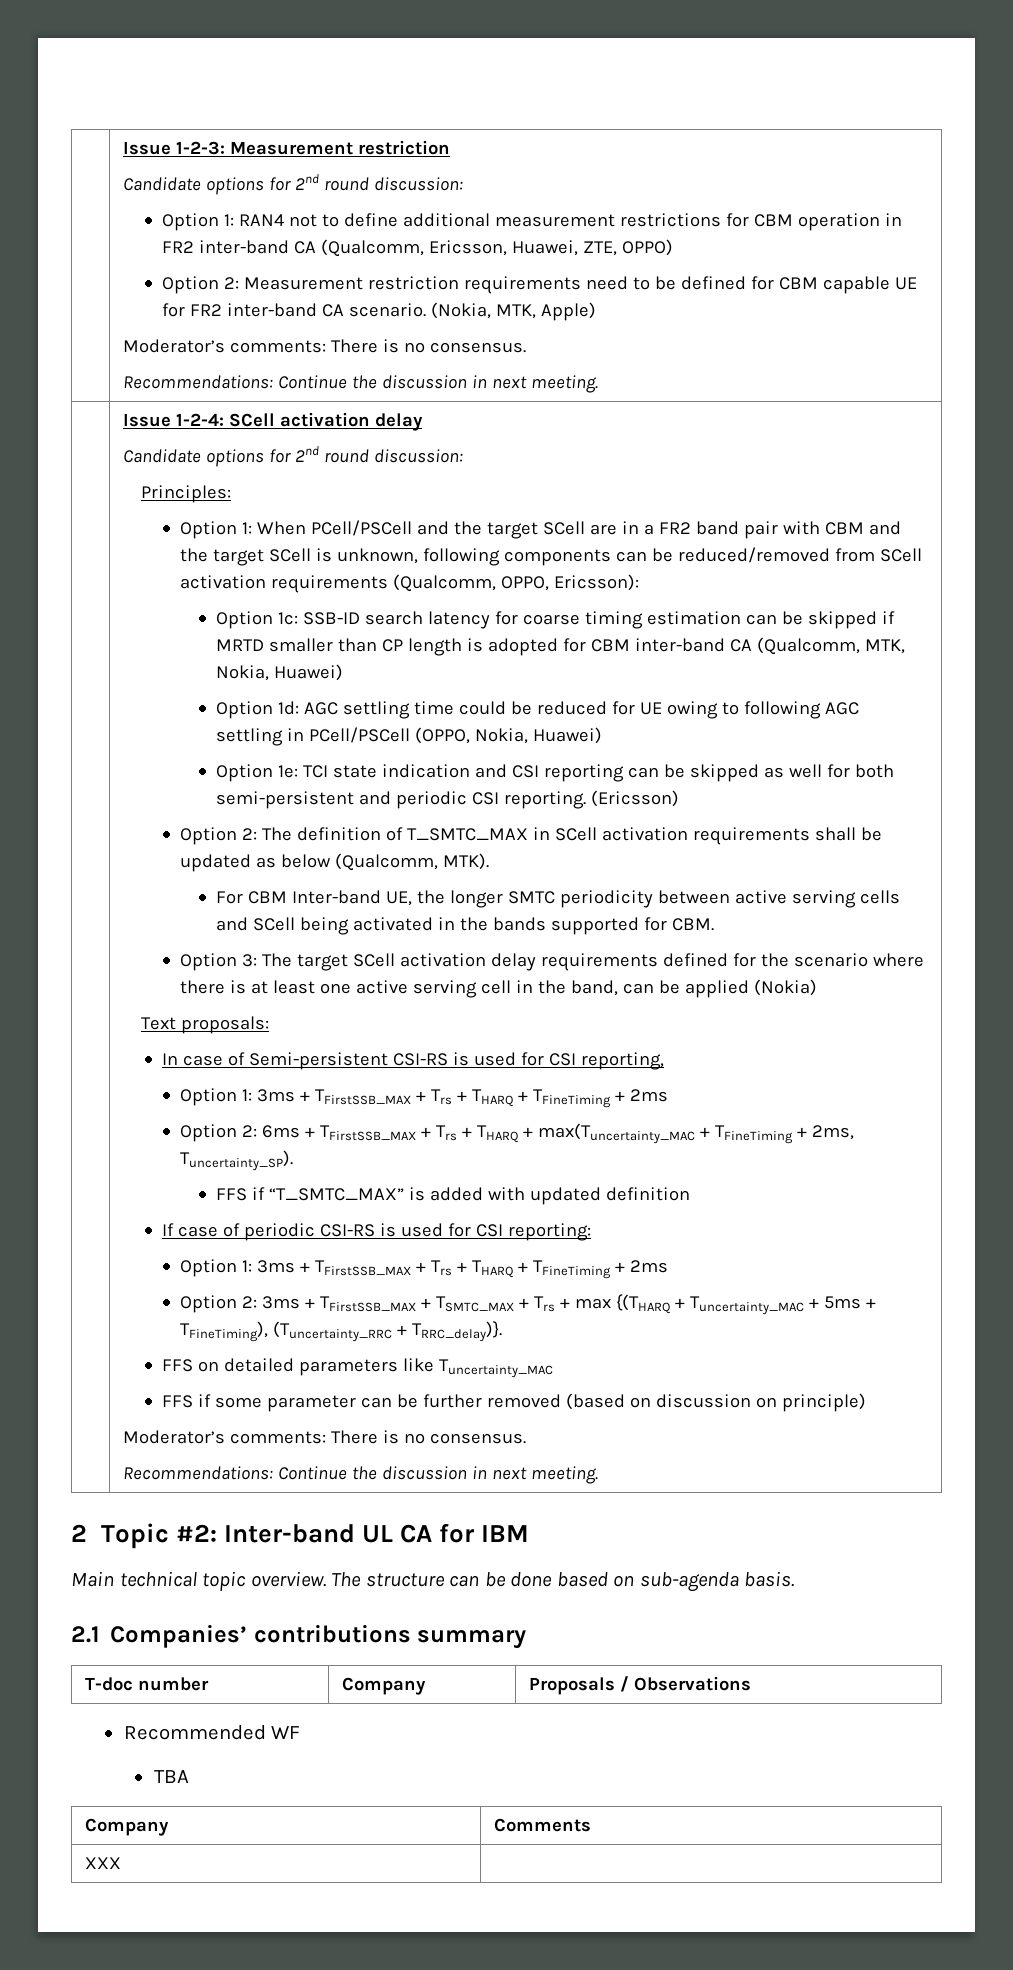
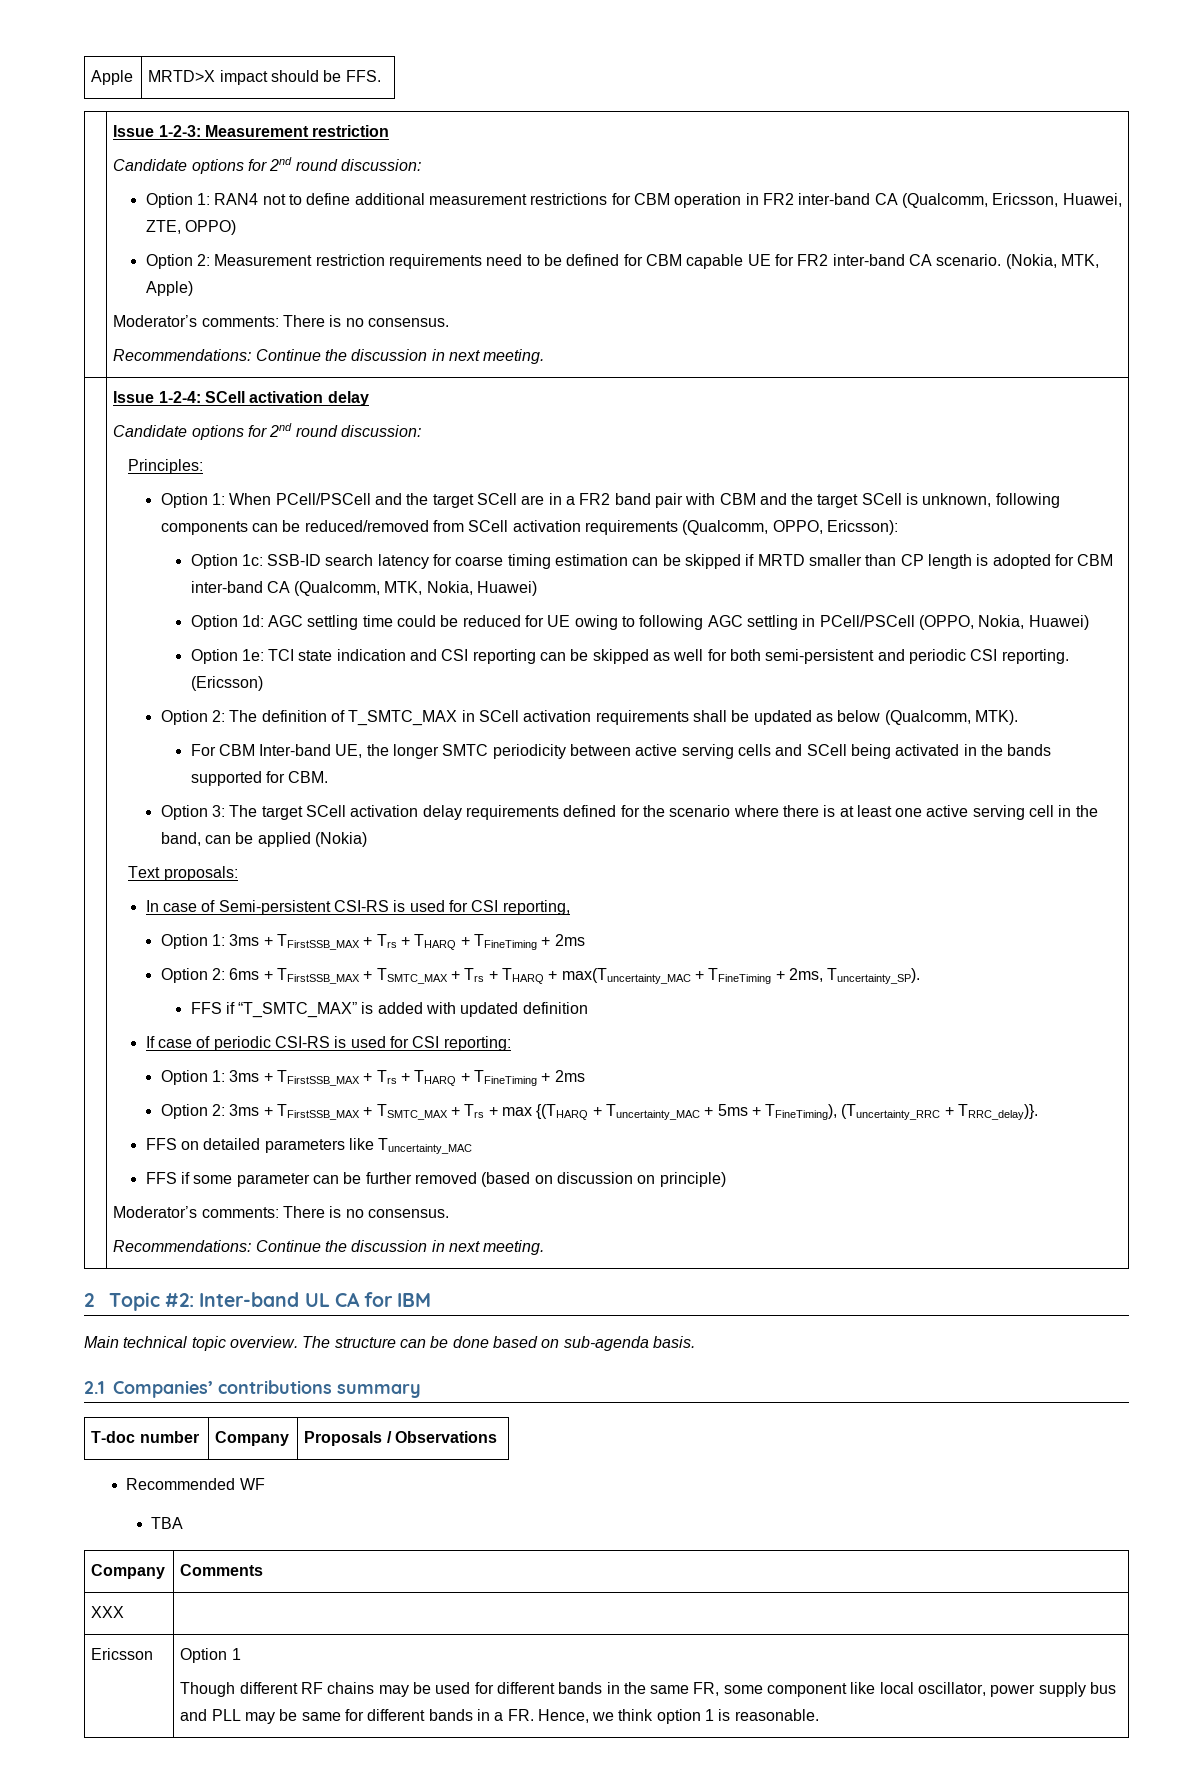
+ Apple | MRTD>X impact should be FFS.
- Option 2: 6ms + TFirstSSB_MAX + Trs + THARQ + max(Tuncertainty_MAC + TFineTiming + 2ms, Tuncertainty_SP).
+ Option 2: 6ms + TFirstSSB_MAX + TSMTC_MAX + Trs + THARQ + max(Tuncertainty_MAC + TFineTiming + 2ms, Tuncertainty_SP).
+ Ericsson | Option 1
+ Though different RF chains may be used for different bands in the same FR, some component like local oscillator, power supply bus and PLL may be same for different bands in a FR. Hence, we think option 1 is reasonable.

